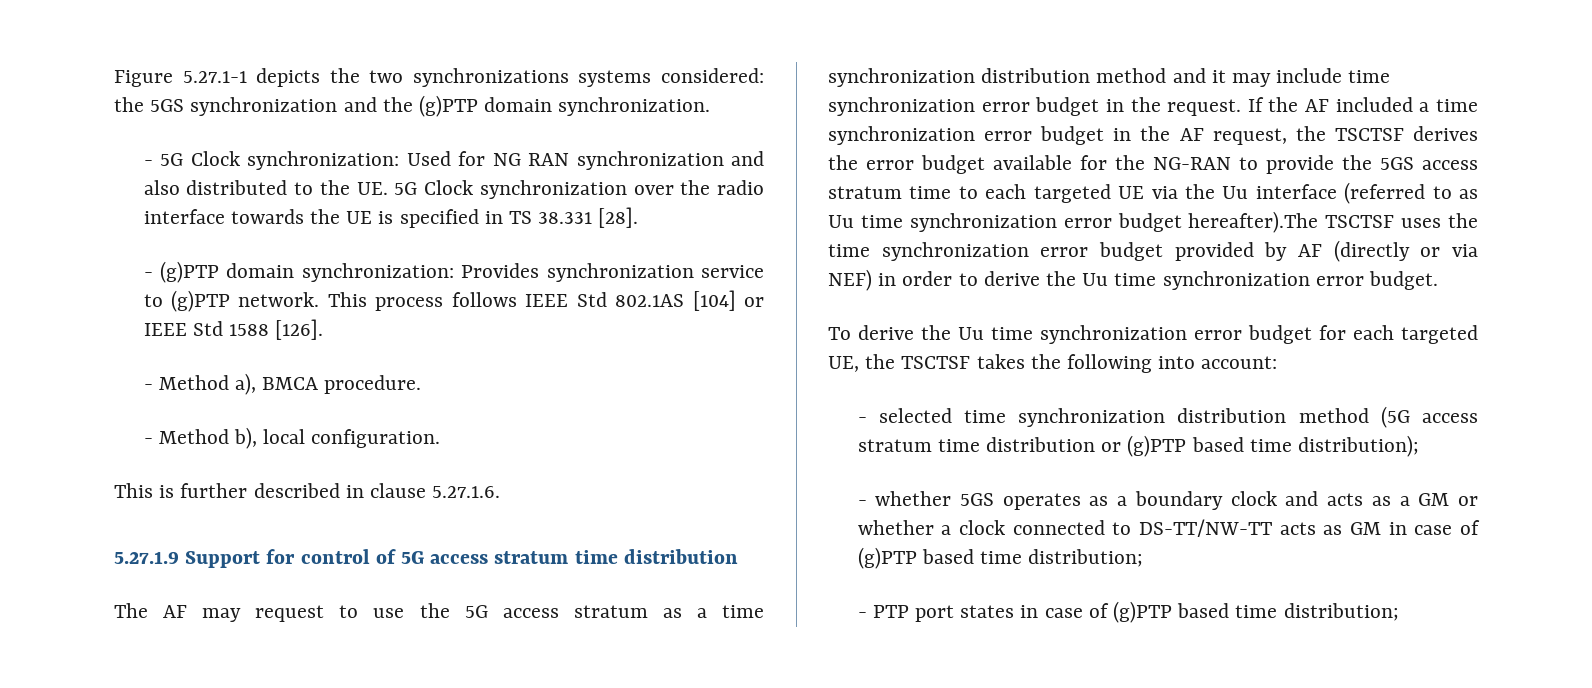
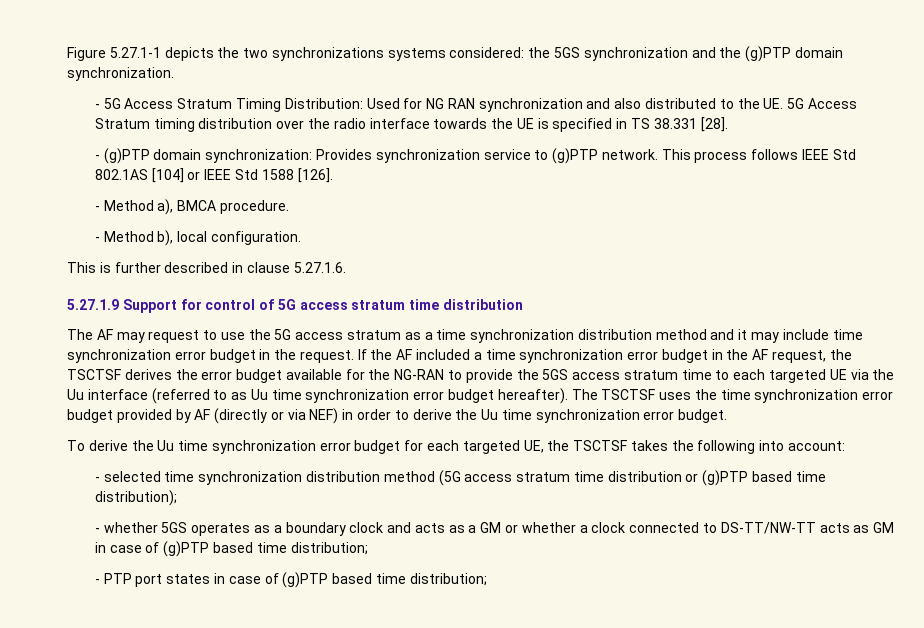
- - 5G Clock synchronization: Used for NG RAN synchronization and also distributed to the UE. 5G Clock synchronization over the radio interface towards the UE is specified in TS 38.331 [28].
+ - 5G Access Stratum Timing Distribution: Used for NG RAN synchronization and also distributed to the UE. 5G Access Stratum timing distribution over the radio interface towards the UE is specified in TS 38.331 [28].
- If the AF included a time synchronization error budget in the AF request, the TSCTSF derives the error budget available for the NG-RAN to provide the 5GS access stratum time to each targeted UE via the Uu interface (referred to as Uu time synchronization error budget hereafter).The TSCTSF uses the time synchronization error budget provided by AF (directly or via NEF) in order to derive the Uu time synchronization error budget.
+ If the AF included a time synchronization error budget in the AF request, the TSCTSF derives the error budget available for the NG-RAN to provide the 5GS access stratum time to each targeted UE via the Uu interface (referred to as Uu time synchronization error budget hereafter). The TSCTSF uses the time synchronization error budget provided by AF (directly or via NEF) in order to derive the Uu time synchronization error budget.

